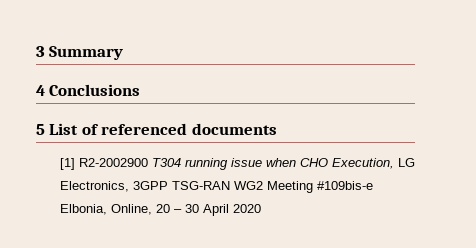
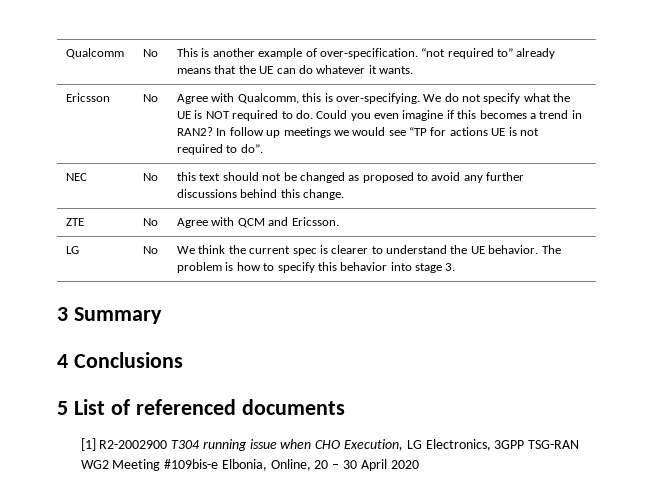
+ Qualcomm | No | This is another example of over-specification. “not required to” already means that the UE can do whatever it wants.
+ Ericsson | No | Agree with Qualcomm, this is over-specifying. We do not specify what the UE is NOT required to do. Could you even imagine if this becomes a trend in RAN2? In follow up meetings we would see “TP for actions UE is not required to do”.
+ NEC | No | this text should not be changed as proposed to avoid any further discussions behind this change.
+ ZTE | No | Agree with QCM and Ericsson.
+ LG | No | We think the current spec is clearer to understand the UE behavior. The problem is how to specify this behavior into stage 3.

